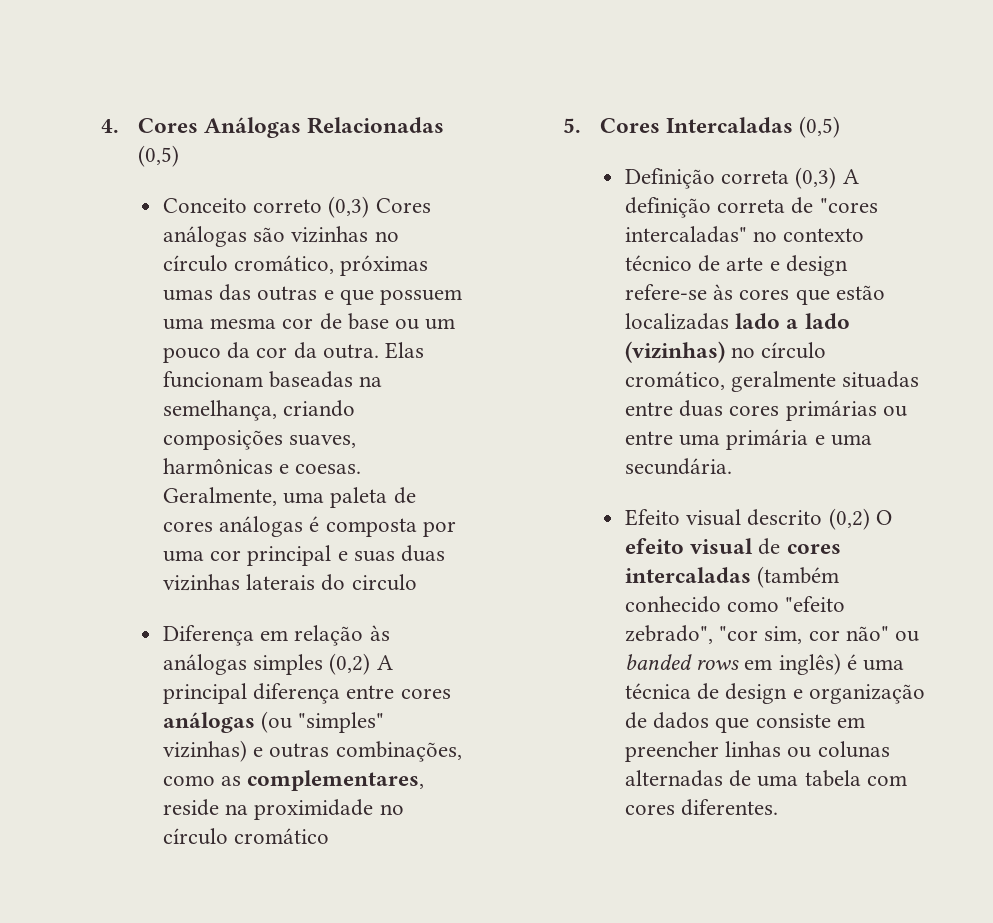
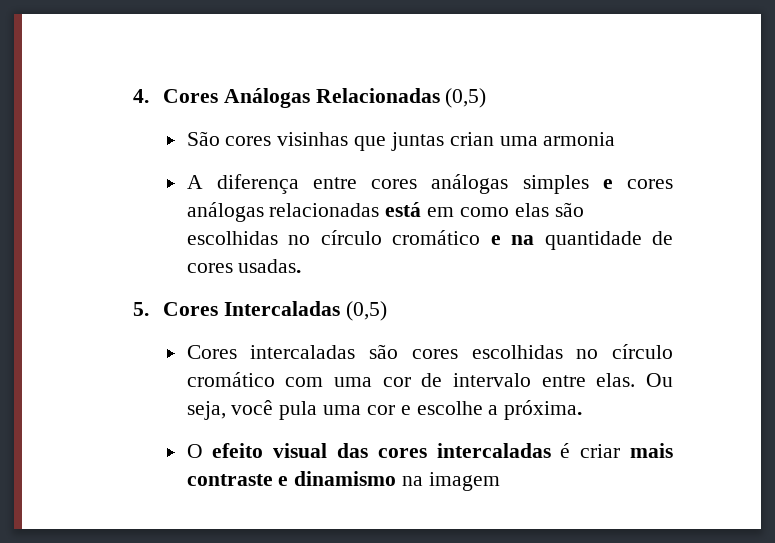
- Conceito correto (0,3) Cores análogas são vizinhas no círculo cromático, próximas umas das outras e que possuem uma mesma cor de base ou um pouco da cor da outra. Elas funcionam baseadas na semelhança, criando composições suaves, harmônicas e coesas. Geralmente, uma paleta de cores análogas é composta por uma cor principal e suas duas vizinhas laterais do circulo
- Diferença em relação às análogas simples (0,2) A principal diferença entre cores análogas (ou "simples" vizinhas) e outras combinações, como as complementares, reside na proximidade no círculo cromático
+ São cores visinhas que juntas crian uma armonia
+ A diferença entre cores análogas simples e cores análogas relacionadas está em como elas são escolhidas no círculo cromático e na quantidade de cores usadas.
  5. Cores Intercaladas (0,5)
- Definição correta (0,3) A definição correta de "cores intercaladas" no contexto técnico de arte e design refere-se às cores que estão localizadas lado a lado (vizinhas) no círculo cromático, geralmente situadas entre duas cores primárias ou entre uma primária e uma secundária.
- Efeito visual descrito (0,2) O efeito visual de cores intercaladas (também conhecido como "efeito zebrado", "cor sim, cor não" ou banded rows em inglês) é uma técnica de design e organização de dados que consiste em preencher linhas ou colunas alternadas de uma tabela com cores diferentes.
+ Cores intercaladas são cores escolhidas no círculo cromático com uma cor de intervalo entre elas. Ou seja, você pula uma cor e escolhe a próxima.
+ O efeito visual das cores intercaladas é criar mais contraste e dinamismo na imagem

